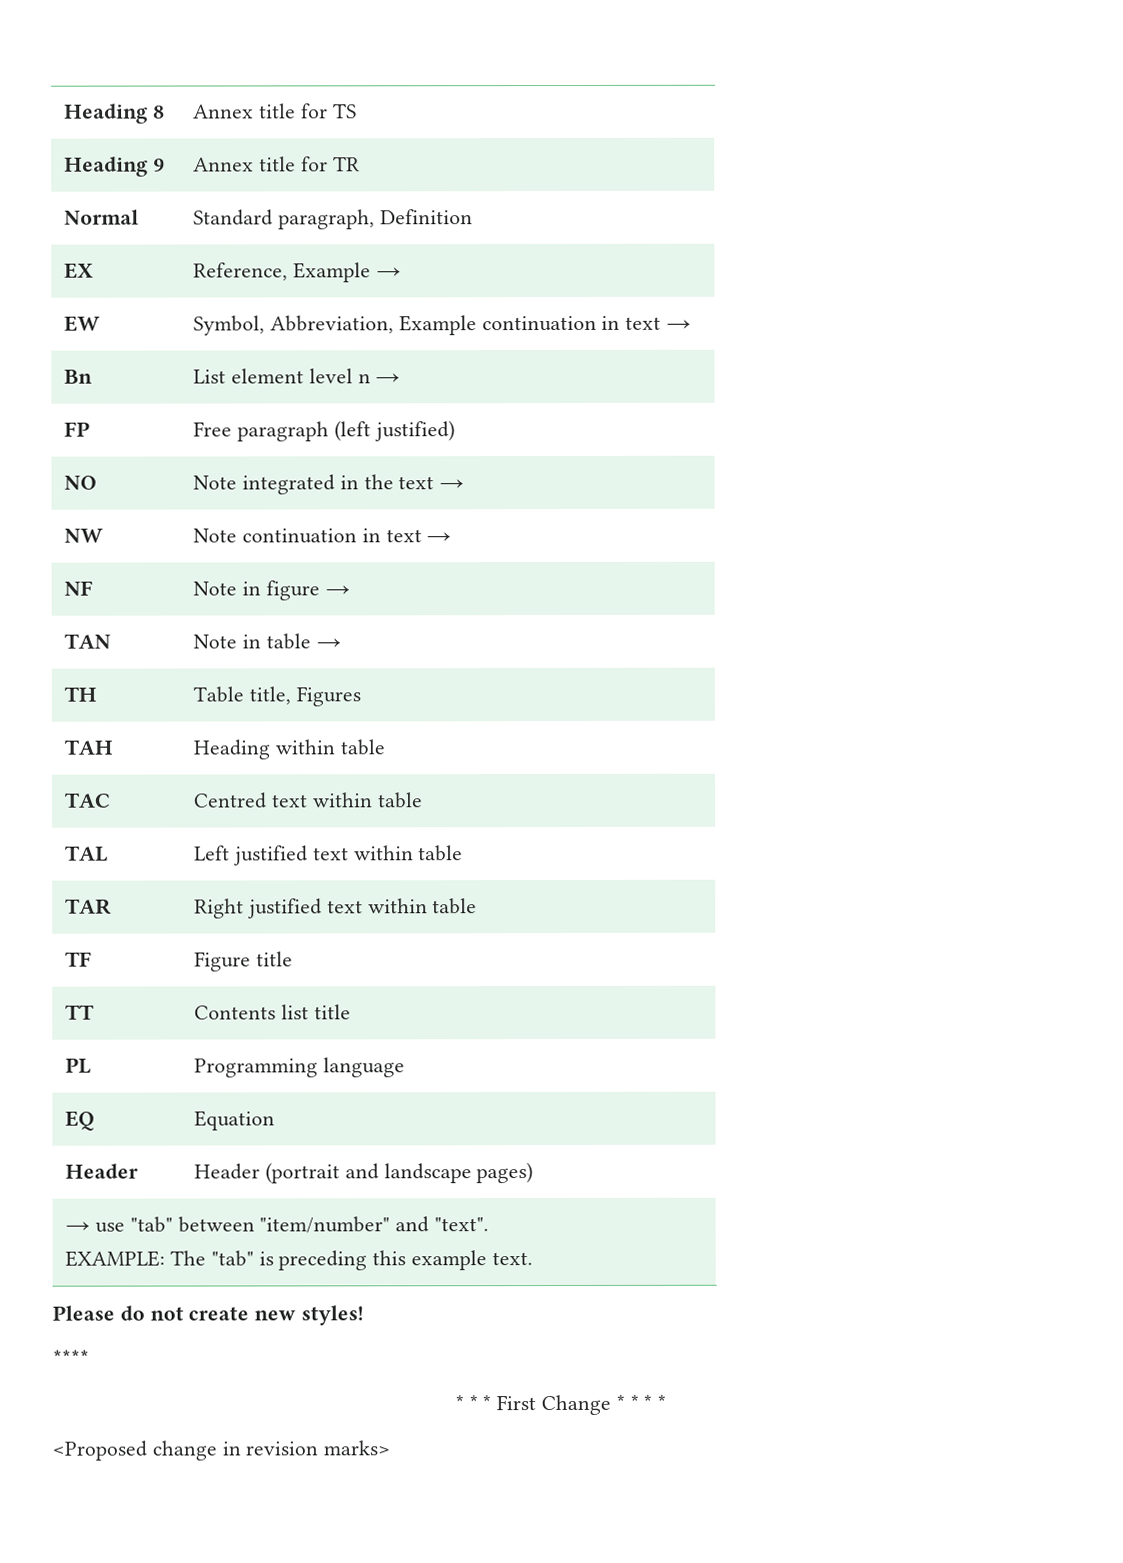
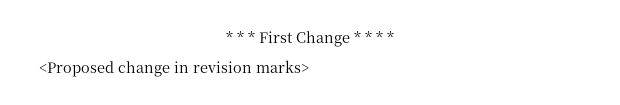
- Heading 8 | Annex title for TS
- Heading 9 | Annex title for TR
- Normal | Standard paragraph, Definition
- EX | Reference, Example →
- EW | Symbol, Abbreviation, Example continuation in text →
- Bn | List element level n →
- FP | Free paragraph (left justified)
- NO | Note integrated in the text →
- NW | Note continuation in text →
- NF | Note in figure →
- TAN | Note in table →
- TH | Table title, Figures
- TAH | Heading within table
- TAC | Centred text within table
- TAL | Left justified text within table
- TAR | Right justified text within table
- TF | Figure title
- TT | Contents list title
- PL | Programming language
- EQ | Equation
- Header | Header (portrait and landscape pages)
- → use "tab" between "item/number" and "text".
- EXAMPLE: The "tab" is preceding this example text.
- Please do not create new styles!
- ****

